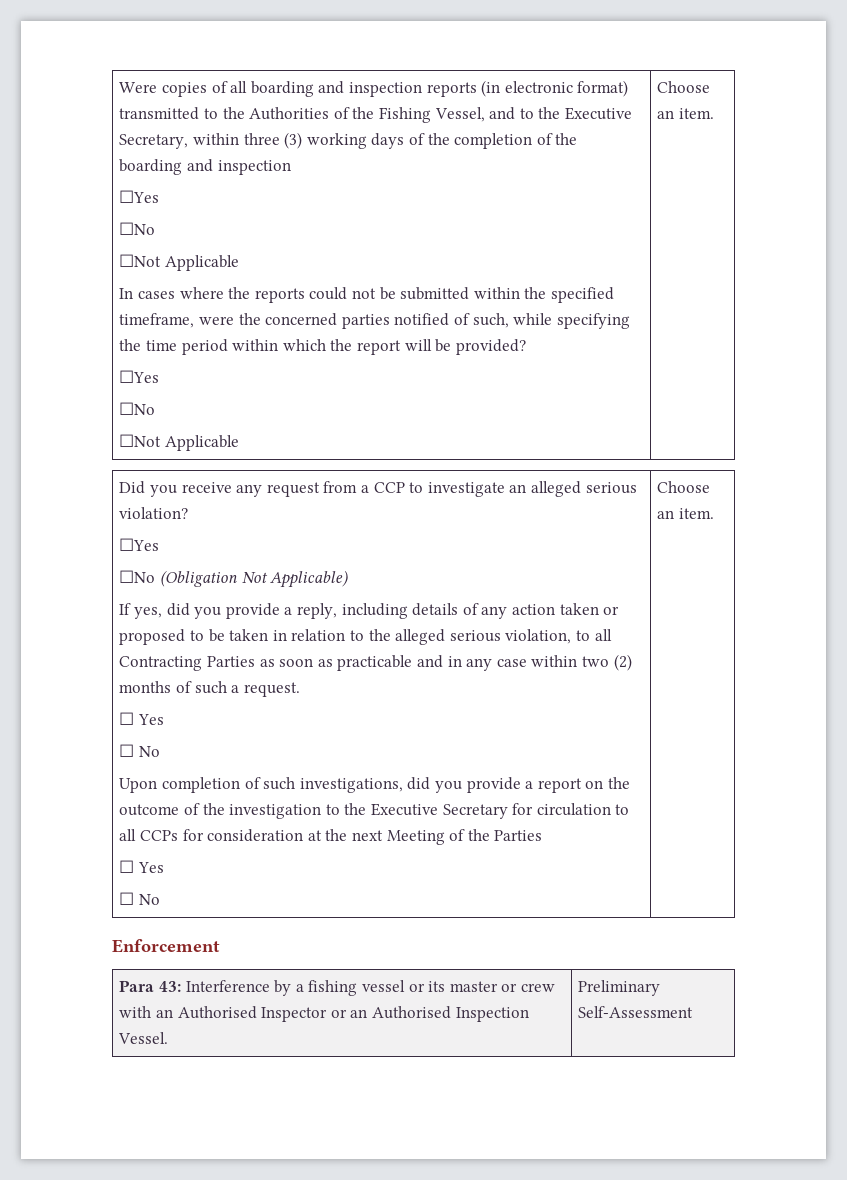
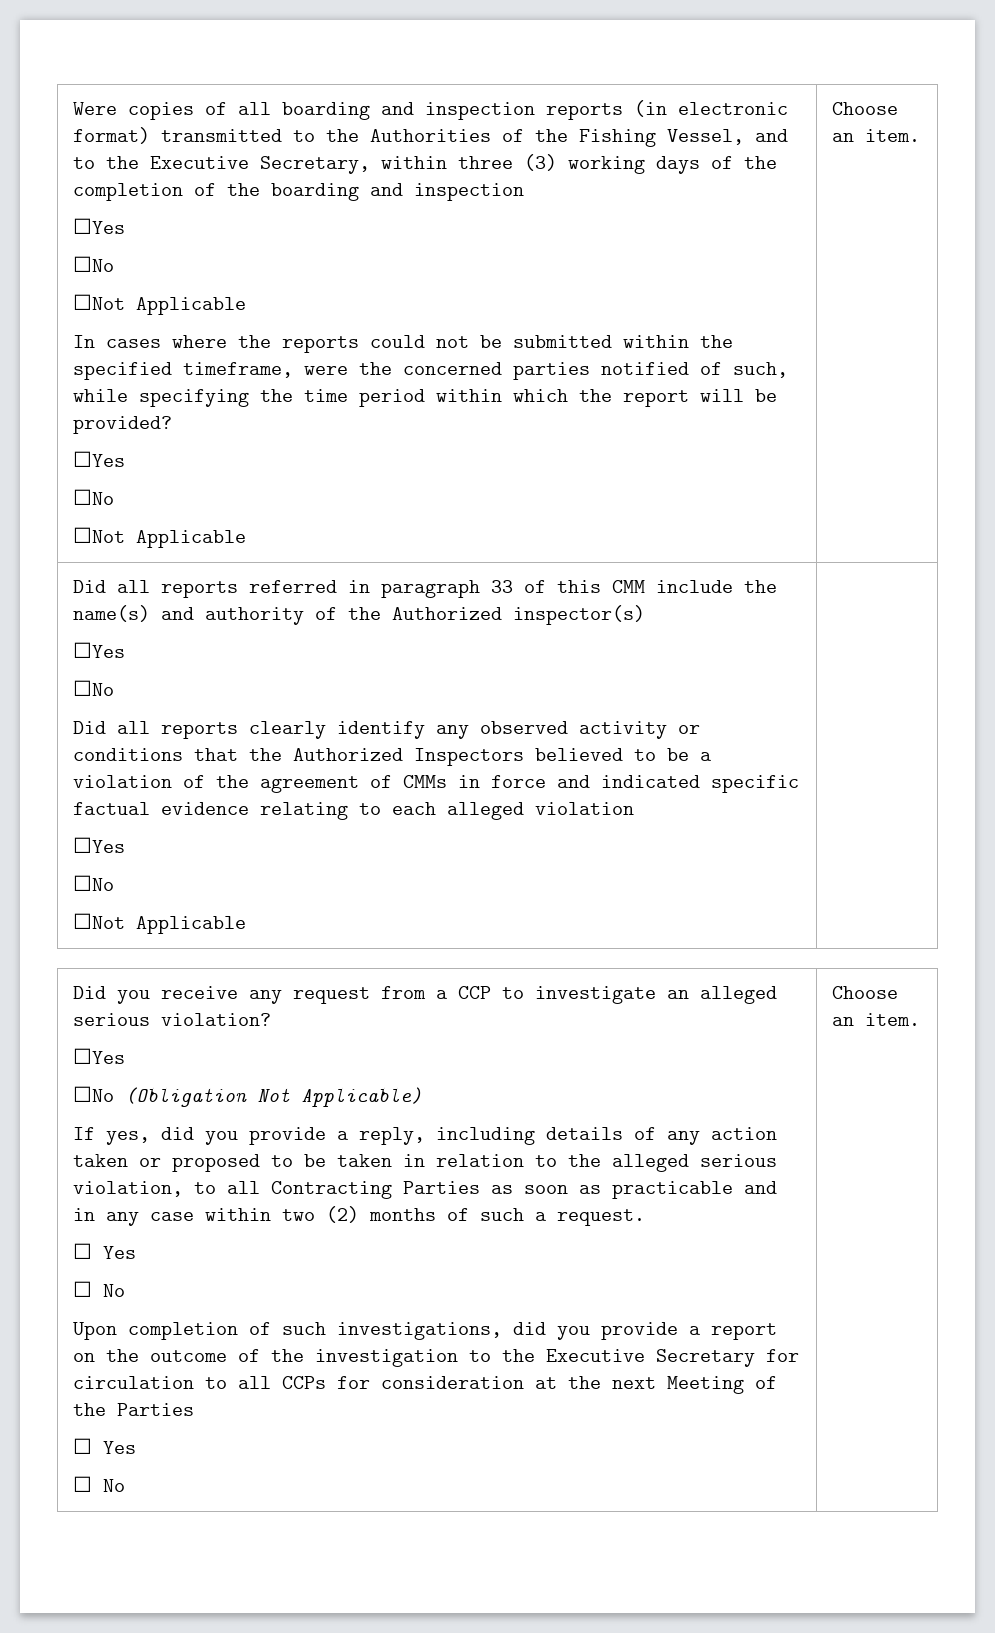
+ Did all reports referred in paragraph 33 of this CMM include the name(s) and authority of the Authorized inspector(s)
+ ☐Yes
+ ☐No
+ Did all reports clearly identify any observed activity or conditions that the Authorized Inspectors believed to be a violation of the agreement of CMMs in force and indicated specific factual evidence relating to each alleged violation
+ ☐Yes
+ ☐No
+ ☐Not Applicable
- Enforcement
- Para 43: Interference by a fishing vessel or its master or crew with an Authorised Inspector or an Authorised Inspection Vessel. | Preliminary Self-Assessment

